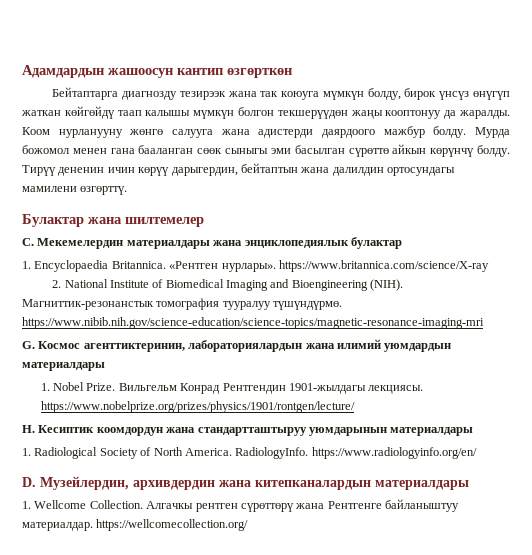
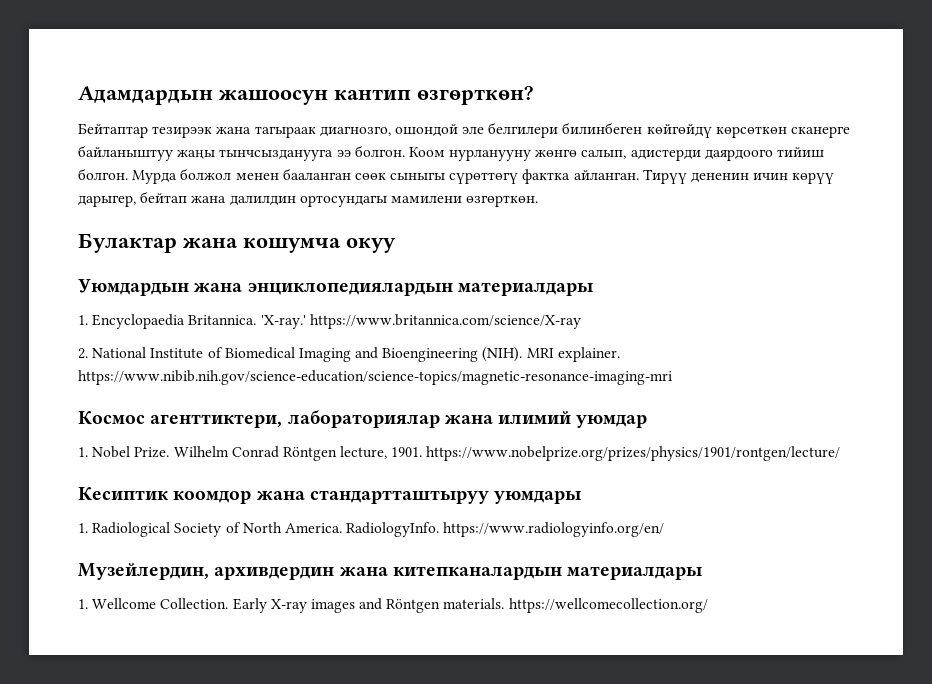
- Адамдардын жашоосун кантип өзгөрткөн
- Бейтаптарга диагнозду тезирээк жана так коюуга мүмкүн болду, бирок үнсүз өнүгүп жаткан көйгөйдү таап калышы мүмкүн болгон текшерүүдөн жаңы кооптонуу да жаралды. Коом нурланууну жөнгө салууга жана адистерди даярдоого мажбур болду. Мурда божомол менен гана бааланган сөөк сыныгы эми басылган сүрөттө айкын көрүнчү болду.
+ Адамдардын жашоосун кантип өзгөрткөн?
+ Бейтаптар тезирээк жана тагыраак диагнозго, ошондой эле белгилери билинбеген көйгөйдү көрсөткөн сканерге байланыштуу жаңы тынчсызданууга ээ болгон. Коом нурланууну жөнгө салып, адистерди даярдоого тийиш болгон. Мурда болжол менен бааланган сөөк сыныгы сүрөттөгү фактка айланган.
- Тирүү дененин ичин көрүү дарыгердин, бейтаптын жана далилдин ортосундагы мамилени өзгөрттү.
+ Тирүү дененин ичин көрүү дарыгер, бейтап жана далилдин ортосундагы мамилени өзгөрткөн.
- Булактар жана шилтемелер
- C. Мекемелердин материалдары жана энциклопедиялык булактар
+ Булактар жана кошумча окуу
+ Уюмдардын жана энциклопедиялардын материалдары
- «Рентген нурлары». https://www.britannica.com/science/X-ray
+ 'X-ray.' https://www.britannica.com/science/X-ray
- Магниттик-резонанстык томография тууралуу түшүндүрмө. https://www.nibib.nih.gov/science-education/science-topics/magnetic-resonance-imaging-mri
- G. Космос агенттиктеринин, лабораториялардын жана илимий уюмдардын материалдары
- 1. Nobel Prize. Вильгельм Конрад Рентгендин 1901-жылдагы лекциясы. https://www.nobelprize.org/prizes/physics/1901/rontgen/lecture/
- H. Кесиптик коомдордун жана стандартташтыруу уюмдарынын материалдары
+ MRI explainer. https://www.nibib.nih.gov/science-education/science-topics/magnetic-resonance-imaging-mri
+ Космос агенттиктери, лабораториялар жана илимий уюмдар
+ 1. Nobel Prize. Wilhelm Conrad Röntgen lecture, 1901. https://www.nobelprize.org/prizes/physics/1901/rontgen/lecture/
+ Кесиптик коомдор жана стандартташтыруу уюмдары
- D. Музейлердин, архивдердин жана китепканалардын материалдары
+ Музейлердин, архивдердин жана китепканалардын материалдары
- Алгачкы рентген сүрөттөрү жана Рентгенге байланыштуу материалдар. https://wellcomecollection.org/
+ Early X-ray images and Röntgen materials. https://wellcomecollection.org/

